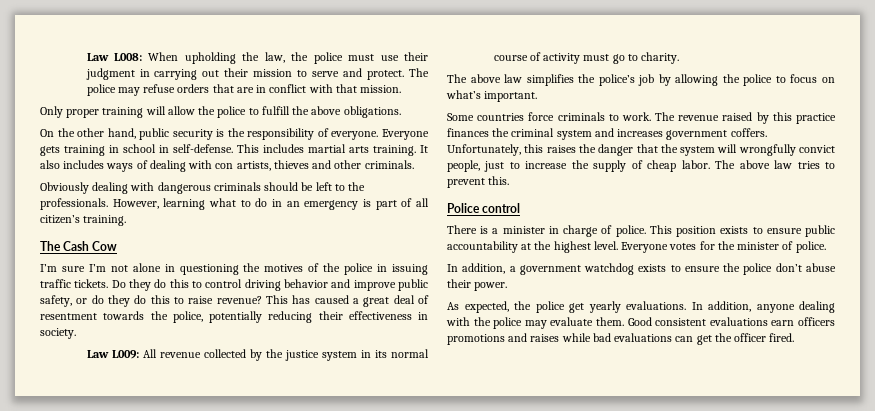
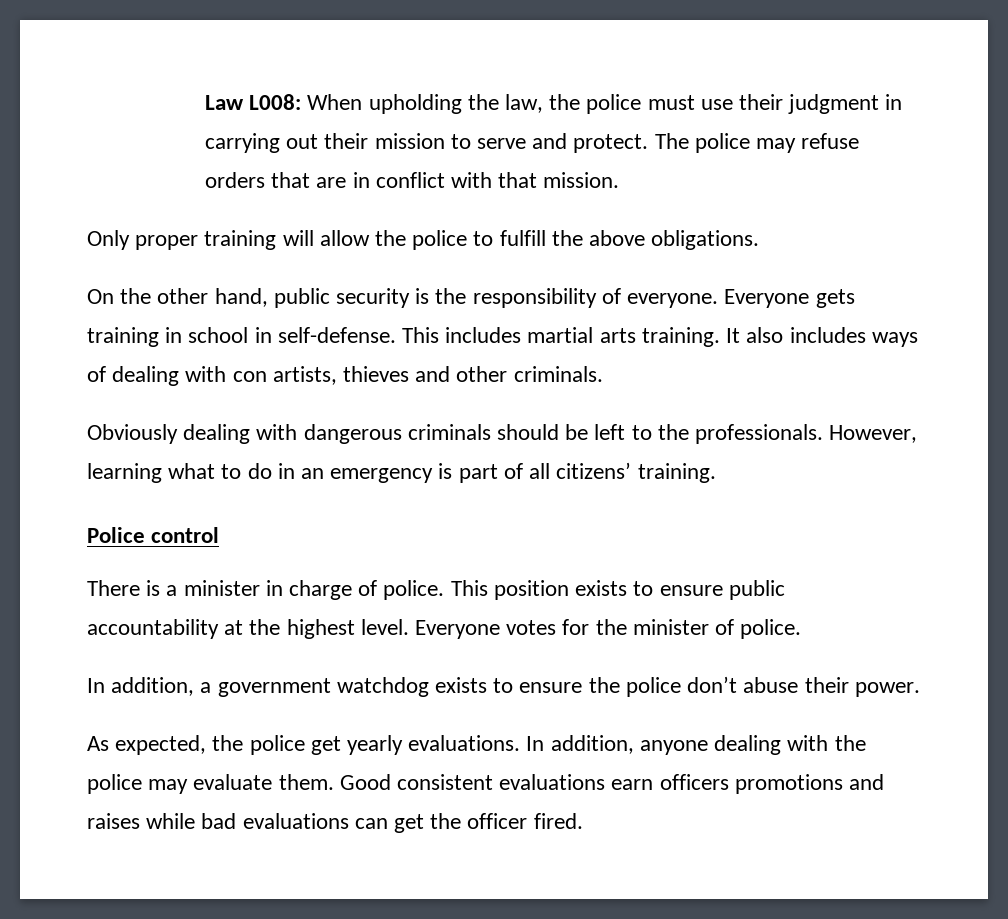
- However, learning what to do in an emergency is part of all citizen’s training.
- The Cash Cow
- I’m sure I’m not alone in questioning the motives of the police in issuing traffic tickets. Do they do this to control driving behavior and improve public safety, or do they do this to raise revenue? This has caused a great deal of resentment towards the police, potentially reducing their effectiveness in society.
- Law L009: All revenue collected by the justice system in its normal course of activity must go to charity.
- The above law simplifies the police’s job by allowing the police to focus on what’s important.
- Some countries force criminals to work. The revenue raised by this practice finances the criminal system and increases government coffers. Unfortunately, this raises the danger that the system will wrongfully convict people, just to increase the supply of cheap labor. The above law tries to prevent this.
+ However, learning what to do in an emergency is part of all citizens’ training.

